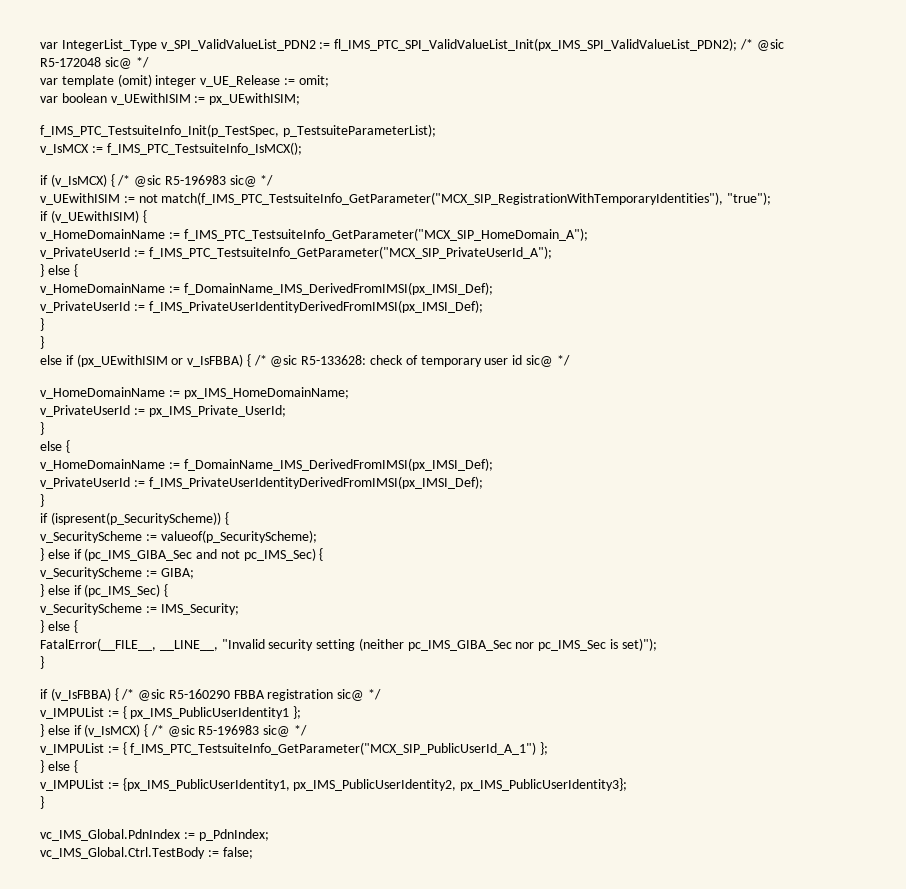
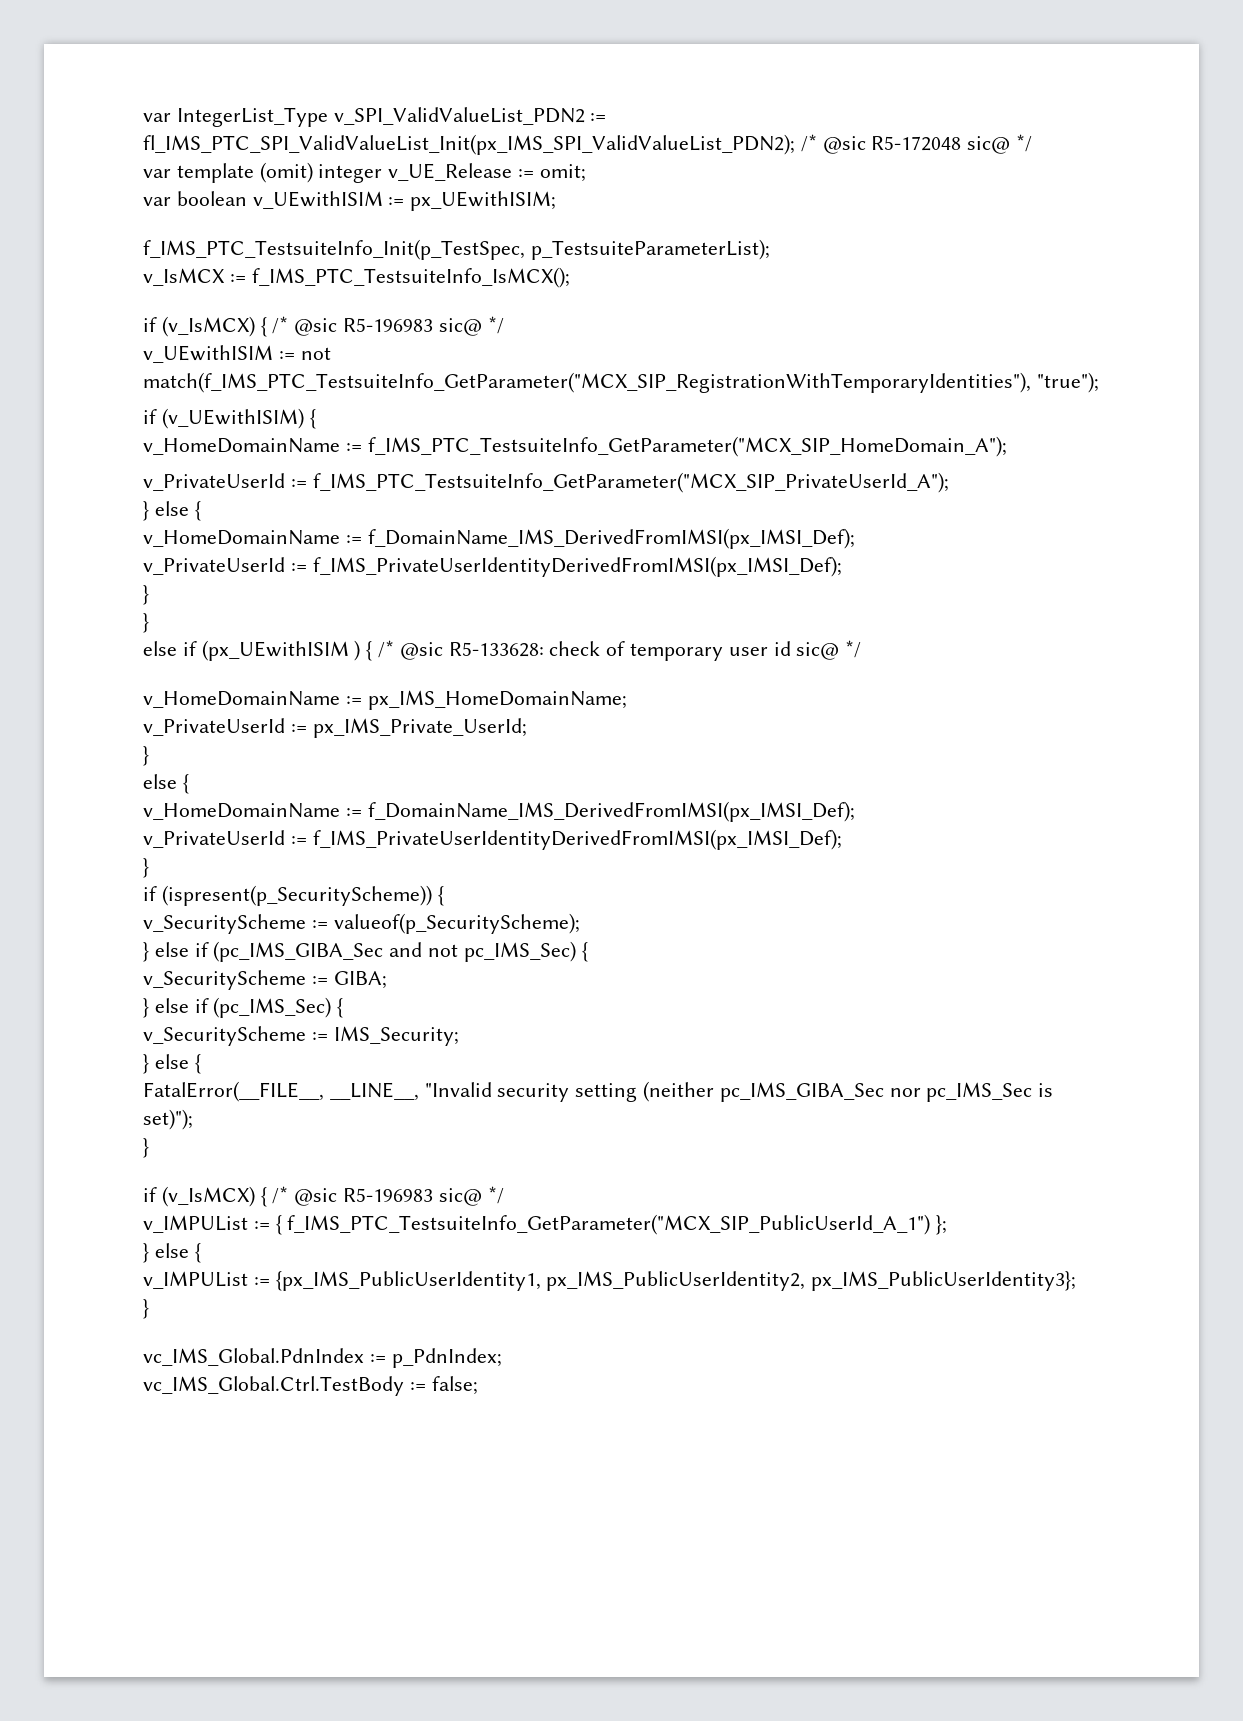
- else if (px_UEwithISIM or v_IsFBBA) { /* @sic R5-133628: check of temporary user id sic@ */
+ else if (px_UEwithISIM ) { /* @sic R5-133628: check of temporary user id sic@ */
  FatalError(__FILE__, __LINE__, "Invalid security setting (neither pc_IMS_GIBA_Sec nor pc_IMS_Sec is set)");
  }
- if (v_IsFBBA) { /* @sic R5-160290 FBBA registration sic@ */
- v_IMPUList := { px_IMS_PublicUserIdentity1 };
- } else if (v_IsMCX) { /* @sic R5-196983 sic@ */
+ if (v_IsMCX) { /* @sic R5-196983 sic@ */

